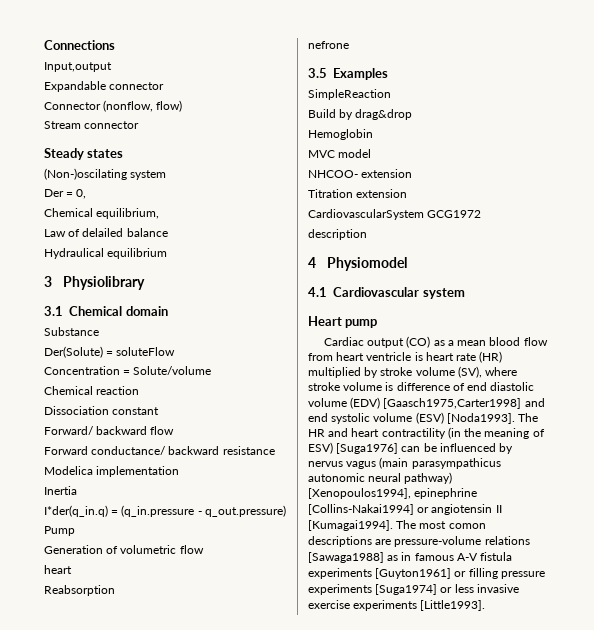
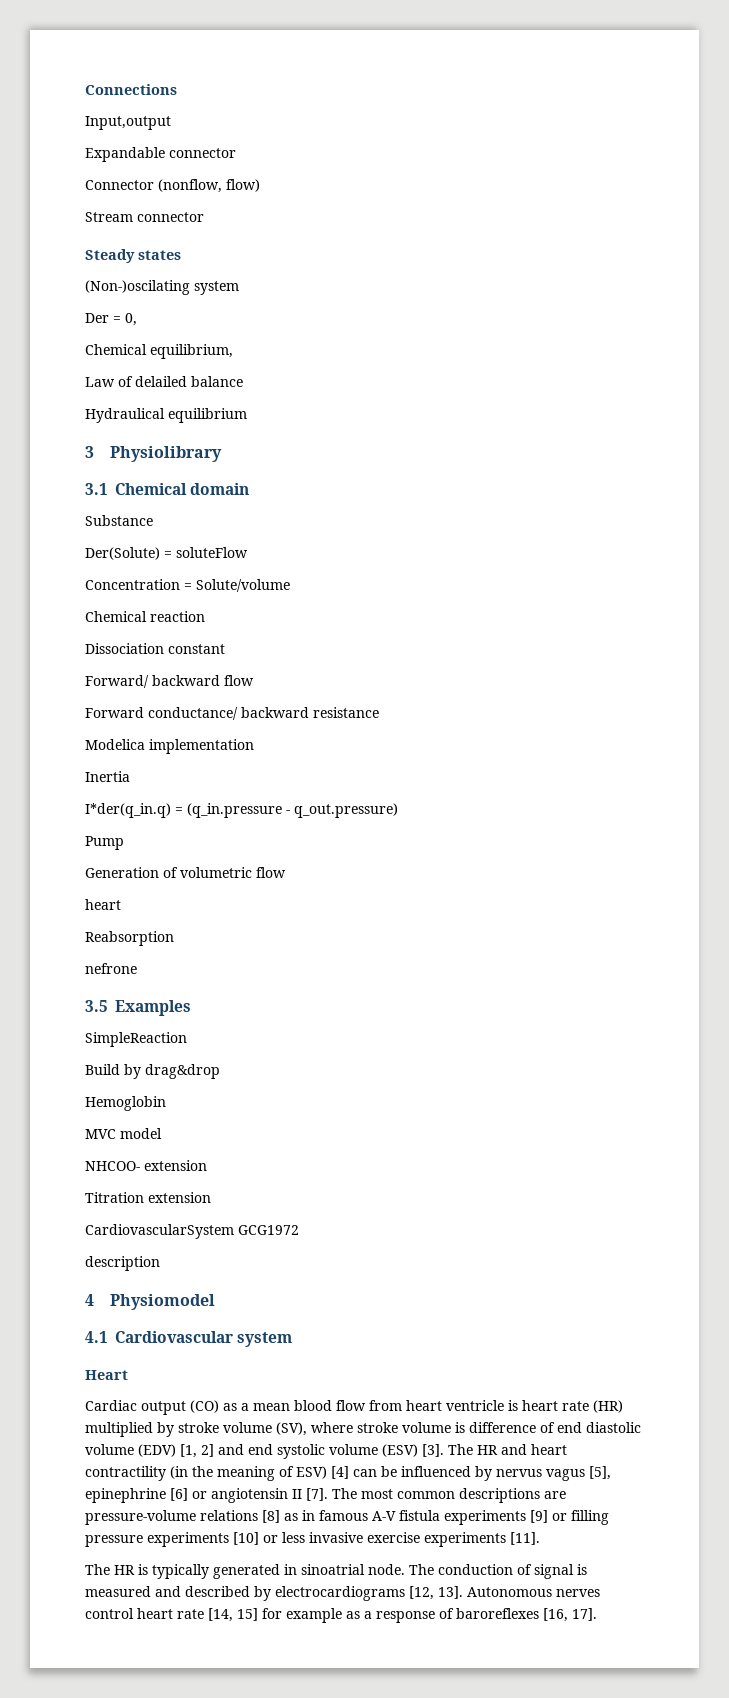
- Heart pump
+ Heart
- Cardiac output (CO) as a mean blood flow from heart ventricle is heart rate (HR) multiplied by stroke volume (SV), where stroke volume is difference of end diastolic volume (EDV) [Gaasch1975,Carter1998] and end systolic volume (ESV) [Noda1993].
+ Cardiac output (CO) as a mean blood flow from heart ventricle is heart rate (HR) multiplied by stroke volume (SV), where stroke volume is difference of end diastolic volume (EDV) [1, 2] and end systolic volume (ESV) [3].
- The HR and heart contractility (in the meaning of ESV) [Suga1976] can be influenced by nervus vagus (main parasympathicus autonomic neural pathway) [Xenopoulos1994], epinephrine [Collins-Nakai1994] or angiotensin II [Kumagai1994].
+ The HR and heart contractility (in the meaning of ESV) [4] can be influenced by nervus vagus [5], epinephrine [6] or angiotensin II [7].
- The most comon descriptions are pressure-volume relations [Sawaga1988] as in famous A-V fistula experiments [Guyton1961] or filling pressure experiments [Suga1974] or less invasive exercise experiments [Little1993].
+ The most common descriptions are pressure-volume relations [8] as in famous A-V fistula experiments [9] or filling pressure experiments [10] or less invasive exercise experiments [11].
+ The HR is typically generated in sinoatrial node. The conduction of signal is measured and described by electrocardiograms [12, 13]. Autonomous nerves control heart rate [14, 15] for example as a response of baroreflexes [16, 17].

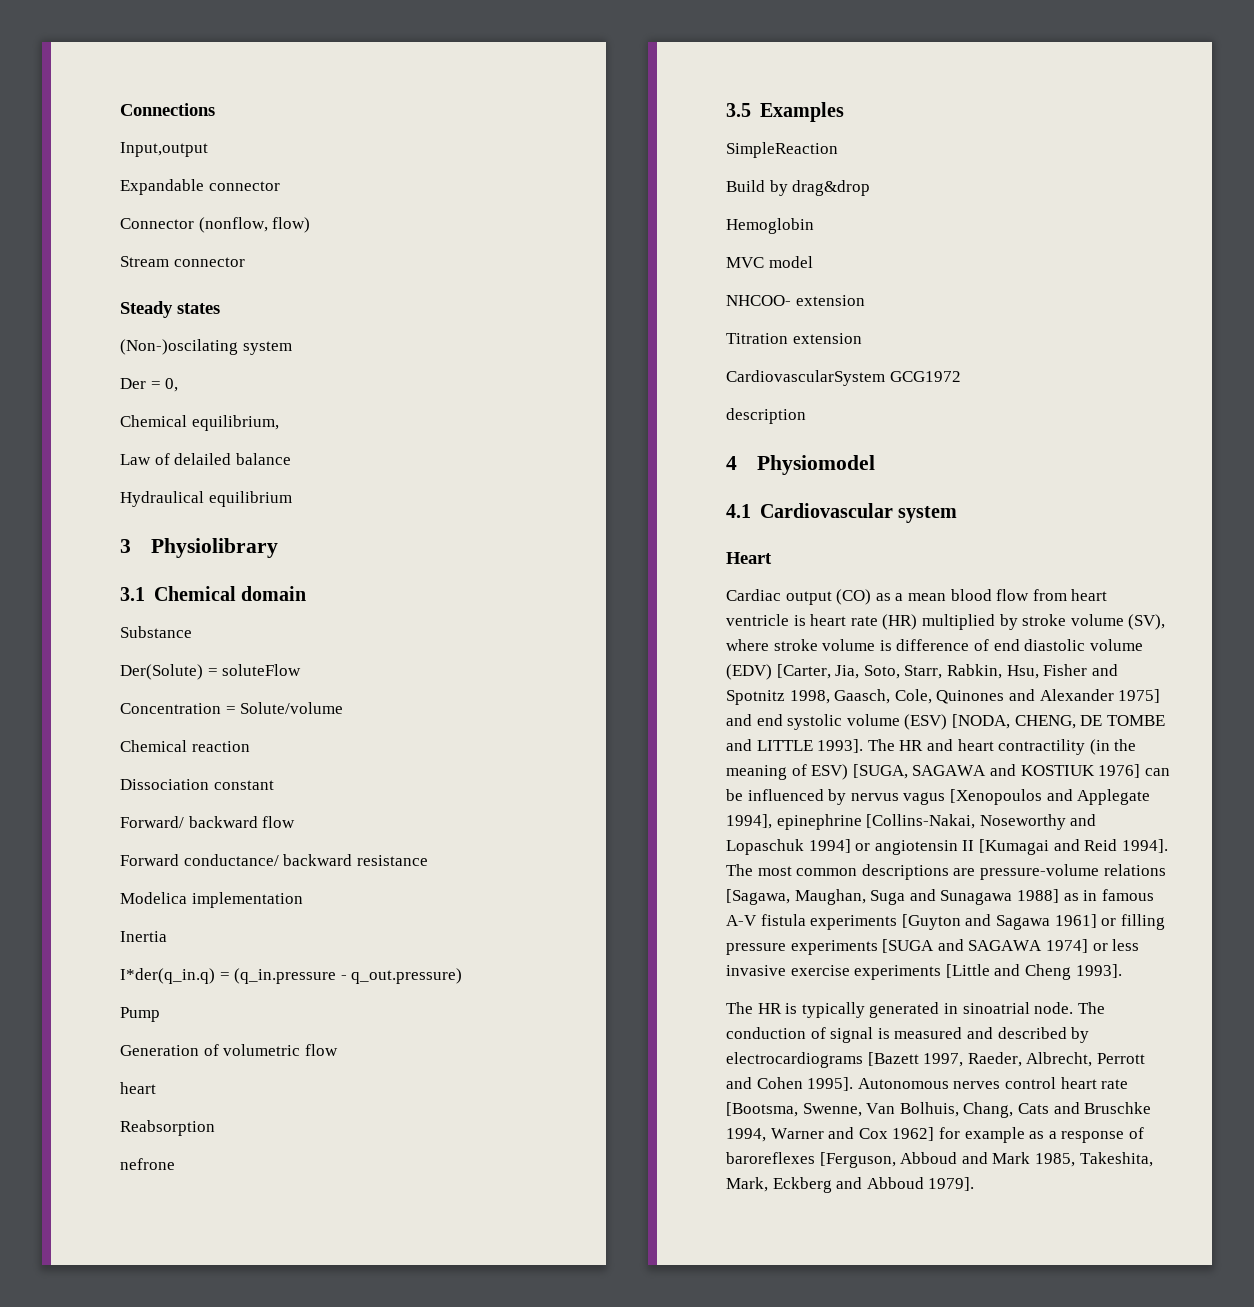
- Cardiac output (CO) as a mean blood flow from heart ventricle is heart rate (HR) multiplied by stroke volume (SV), where stroke volume is difference of end diastolic volume (EDV) [1, 2] and end systolic volume (ESV) [3].
+ Cardiac output (CO) as a mean blood flow from heart ventricle is heart rate (HR) multiplied by stroke volume (SV), where stroke volume is difference of end diastolic volume (EDV) [Carter, Jia, Soto, Starr, Rabkin, Hsu, Fisher and Spotnitz 1998, Gaasch, Cole, Quinones and Alexander 1975] and end systolic volume (ESV) [NODA, CHENG, DE TOMBE and LITTLE 1993].
- The HR and heart contractility (in the meaning of ESV) [4] can be influenced by nervus vagus [5], epinephrine [6] or angiotensin II [7].
+ The HR and heart contractility (in the meaning of ESV) [SUGA, SAGAWA and KOSTIUK 1976] can be influenced by nervus vagus [Xenopoulos and Applegate 1994], epinephrine [Collins-Nakai, Noseworthy and Lopaschuk 1994] or angiotensin II [Kumagai and Reid 1994].
- The most common descriptions are pressure-volume relations [8] as in famous A-V fistula experiments [9] or filling pressure experiments [10] or less invasive exercise experiments [11].
+ The most common descriptions are pressure-volume relations [Sagawa, Maughan, Suga and Sunagawa 1988] as in famous A-V fistula experiments [Guyton and Sagawa 1961] or filling pressure experiments [SUGA and SAGAWA 1974] or less invasive exercise experiments [Little and Cheng 1993].
- The conduction of signal is measured and described by electrocardiograms [12, 13].
+ The conduction of signal is measured and described by electrocardiograms [Bazett 1997, Raeder, Albrecht, Perrott and Cohen 1995].
- Autonomous nerves control heart rate [14, 15] for example as a response of baroreflexes [16, 17].
+ Autonomous nerves control heart rate [Bootsma, Swenne, Van Bolhuis, Chang, Cats and Bruschke 1994, Warner and Cox 1962] for example as a response of baroreflexes [Ferguson, Abboud and Mark 1985, Takeshita, Mark, Eckberg and Abboud 1979].

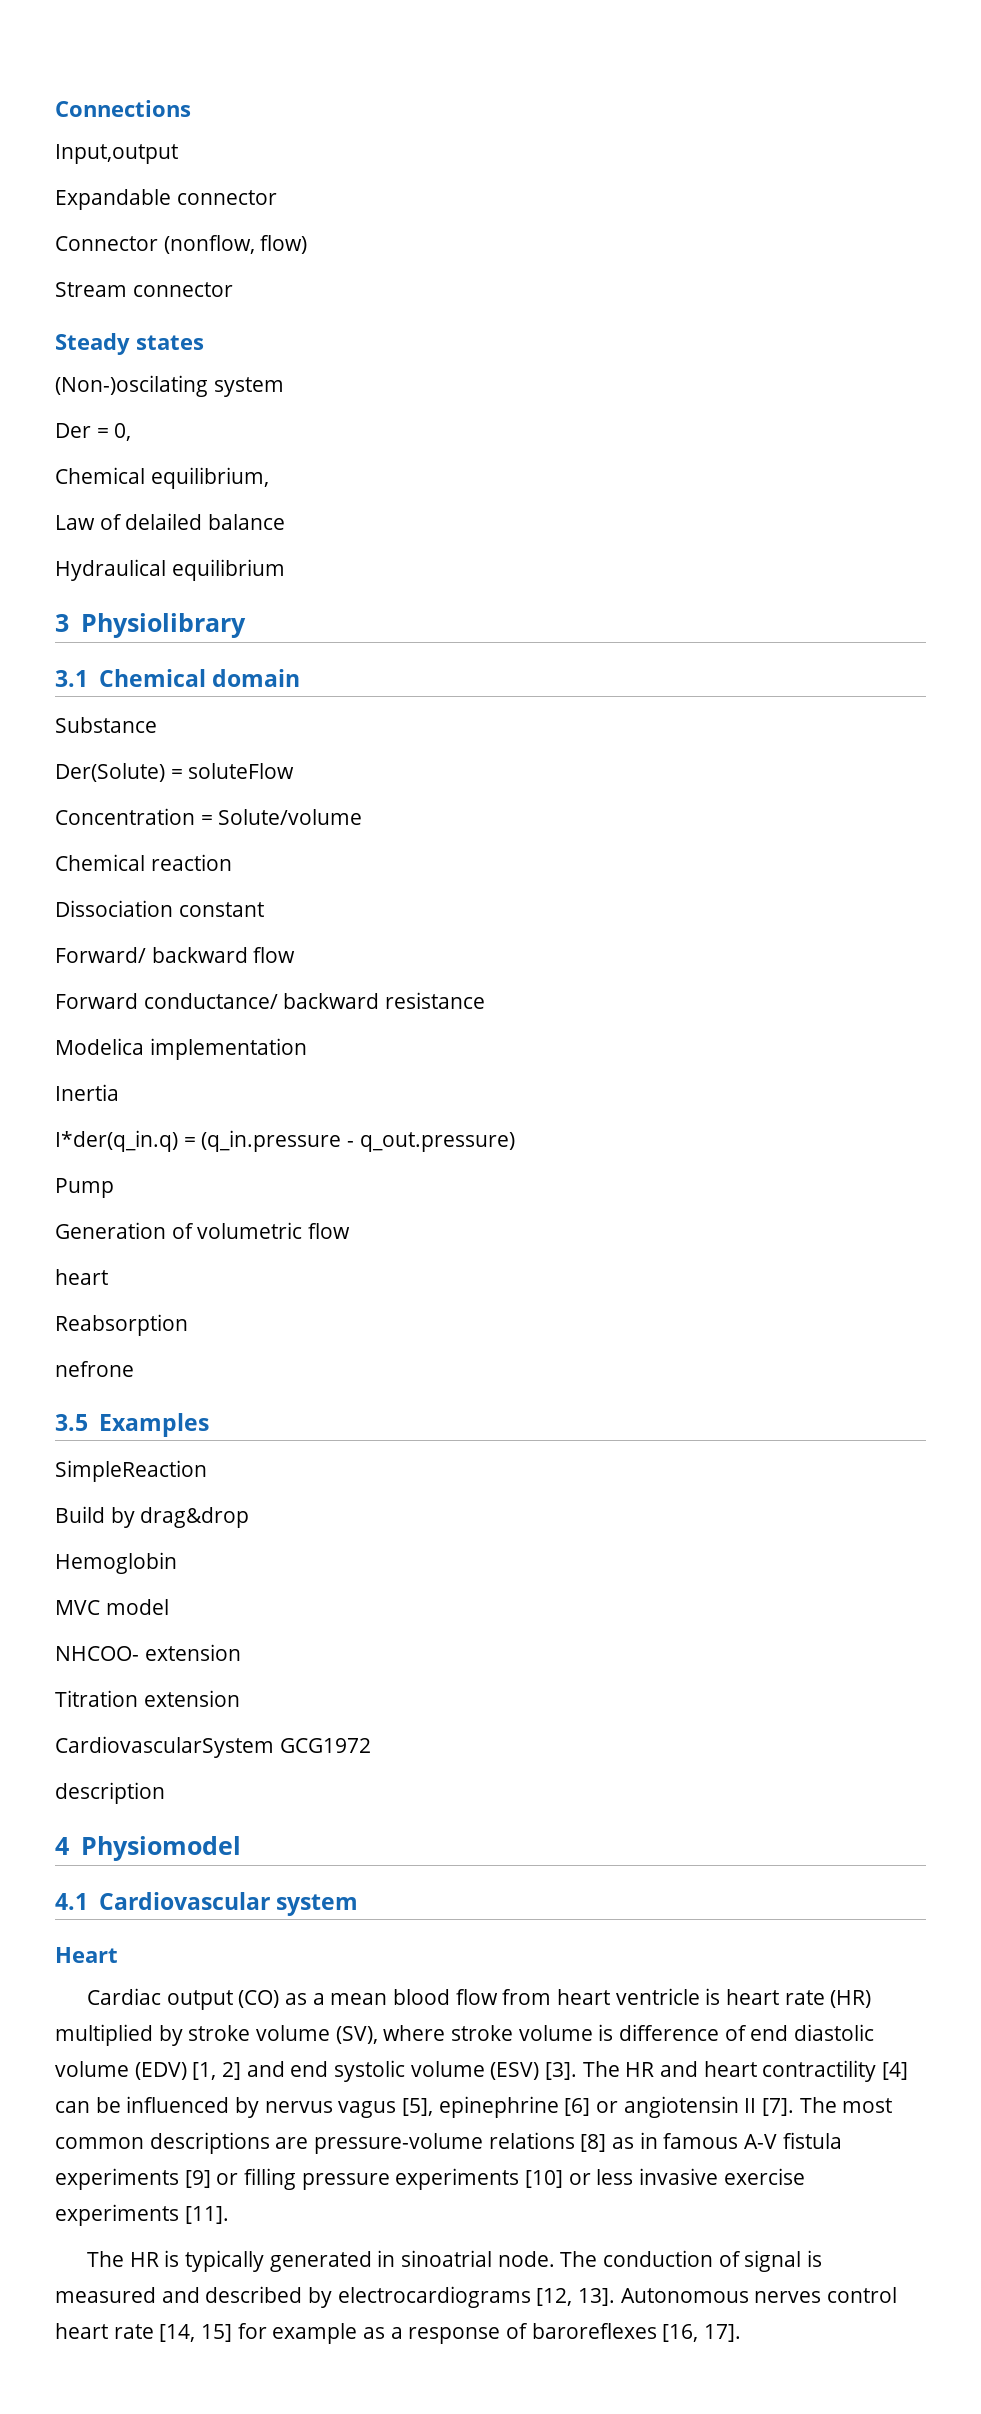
- Cardiac output (CO) as a mean blood flow from heart ventricle is heart rate (HR) multiplied by stroke volume (SV), where stroke volume is difference of end diastolic volume (EDV) [Carter, Jia, Soto, Starr, Rabkin, Hsu, Fisher and Spotnitz 1998, Gaasch, Cole, Quinones and Alexander 1975] and end systolic volume (ESV) [NODA, CHENG, DE TOMBE and LITTLE 1993].
+ Cardiac output (CO) as a mean blood flow from heart ventricle is heart rate (HR) multiplied by stroke volume (SV), where stroke volume is difference of end diastolic volume (EDV) [1, 2] and end systolic volume (ESV) [3].
- The HR and heart contractility (in the meaning of ESV) [SUGA, SAGAWA and KOSTIUK 1976] can be influenced by nervus vagus [Xenopoulos and Applegate 1994], epinephrine [Collins-Nakai, Noseworthy and Lopaschuk 1994] or angiotensin II [Kumagai and Reid 1994].
+ The HR and heart contractility [4] can be influenced by nervus vagus [5], epinephrine [6] or angiotensin II [7].
- The most common descriptions are pressure-volume relations [Sagawa, Maughan, Suga and Sunagawa 1988] as in famous A-V fistula experiments [Guyton and Sagawa 1961] or filling pressure experiments [SUGA and SAGAWA 1974] or less invasive exercise experiments [Little and Cheng 1993].
+ The most common descriptions are pressure-volume relations [8] as in famous A-V fistula experiments [9] or filling pressure experiments [10] or less invasive exercise experiments [11].
- The conduction of signal is measured and described by electrocardiograms [Bazett 1997, Raeder, Albrecht, Perrott and Cohen 1995].
+ The conduction of signal is measured and described by electrocardiograms [12, 13].
- Autonomous nerves control heart rate [Bootsma, Swenne, Van Bolhuis, Chang, Cats and Bruschke 1994, Warner and Cox 1962] for example as a response of baroreflexes [Ferguson, Abboud and Mark 1985, Takeshita, Mark, Eckberg and Abboud 1979].
+ Autonomous nerves control heart rate [14, 15] for example as a response of baroreflexes [16, 17].

